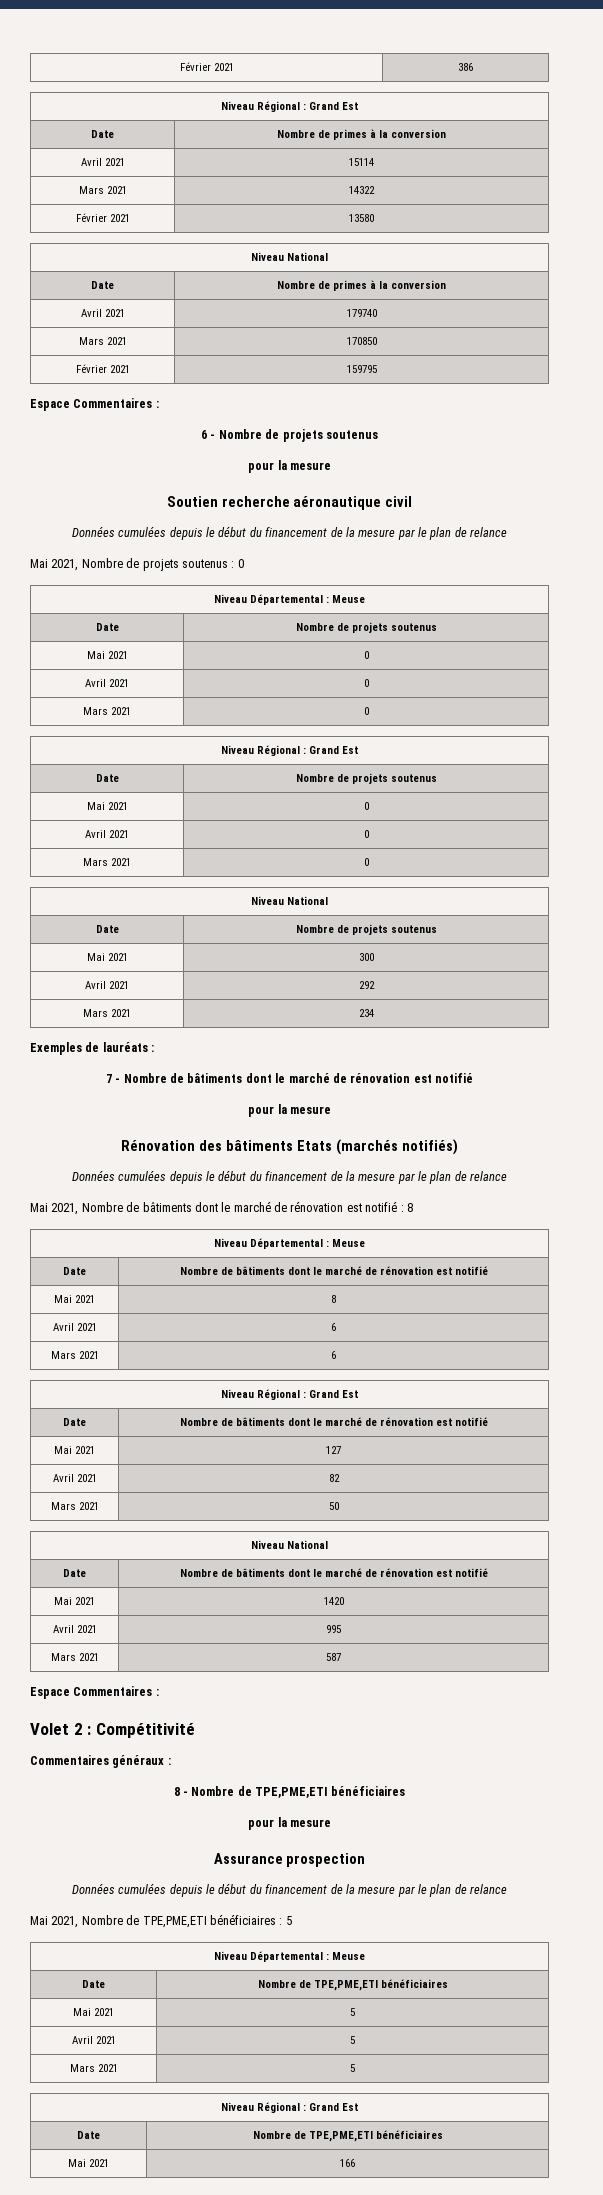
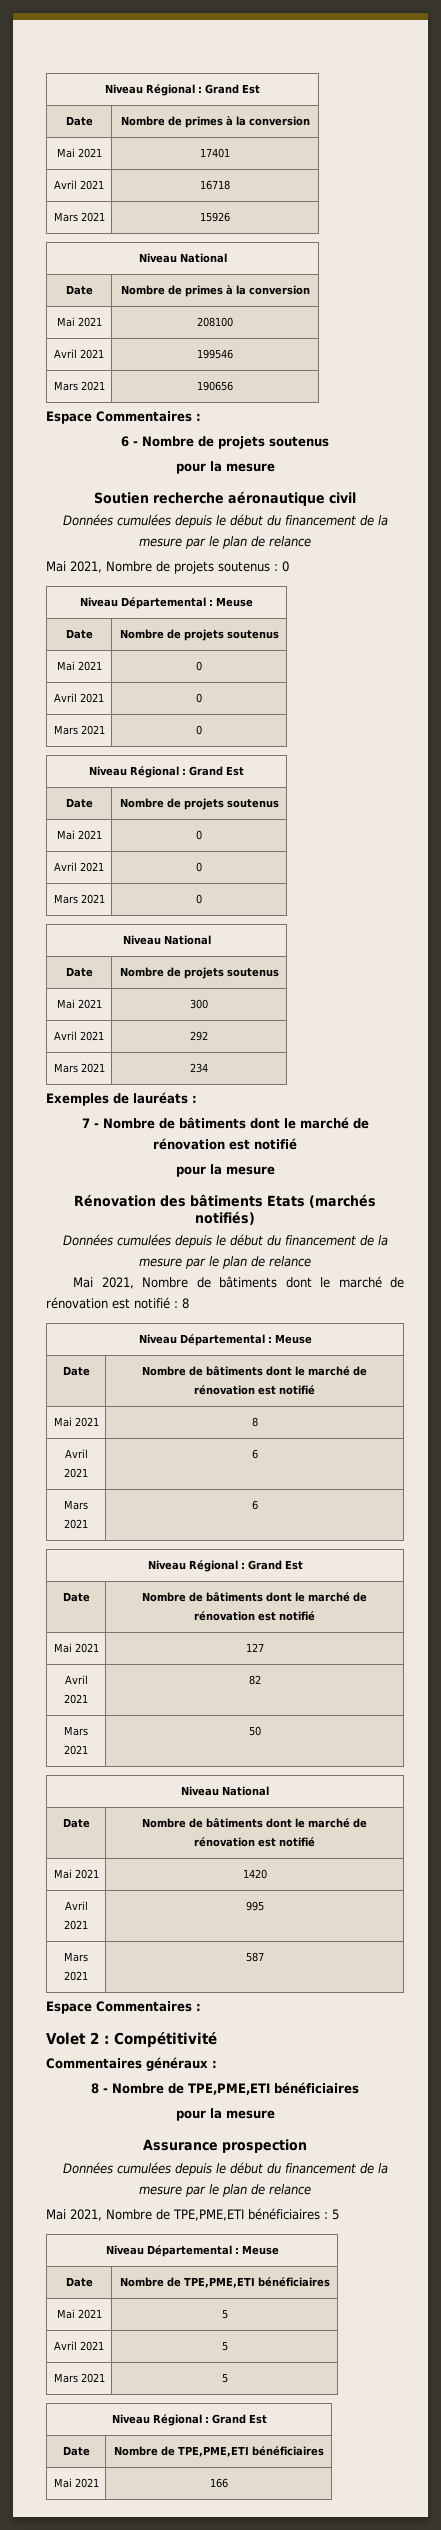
- Février 2021 | 386
- Avril 2021 | 15114
- Mars 2021 | 14322
- Février 2021 | 13580
+ Mai 2021 | 17401
+ Avril 2021 | 16718
+ Mars 2021 | 15926
- Avril 2021 | 179740
- Mars 2021 | 170850
- Février 2021 | 159795
+ Mai 2021 | 208100
+ Avril 2021 | 199546
+ Mars 2021 | 190656

